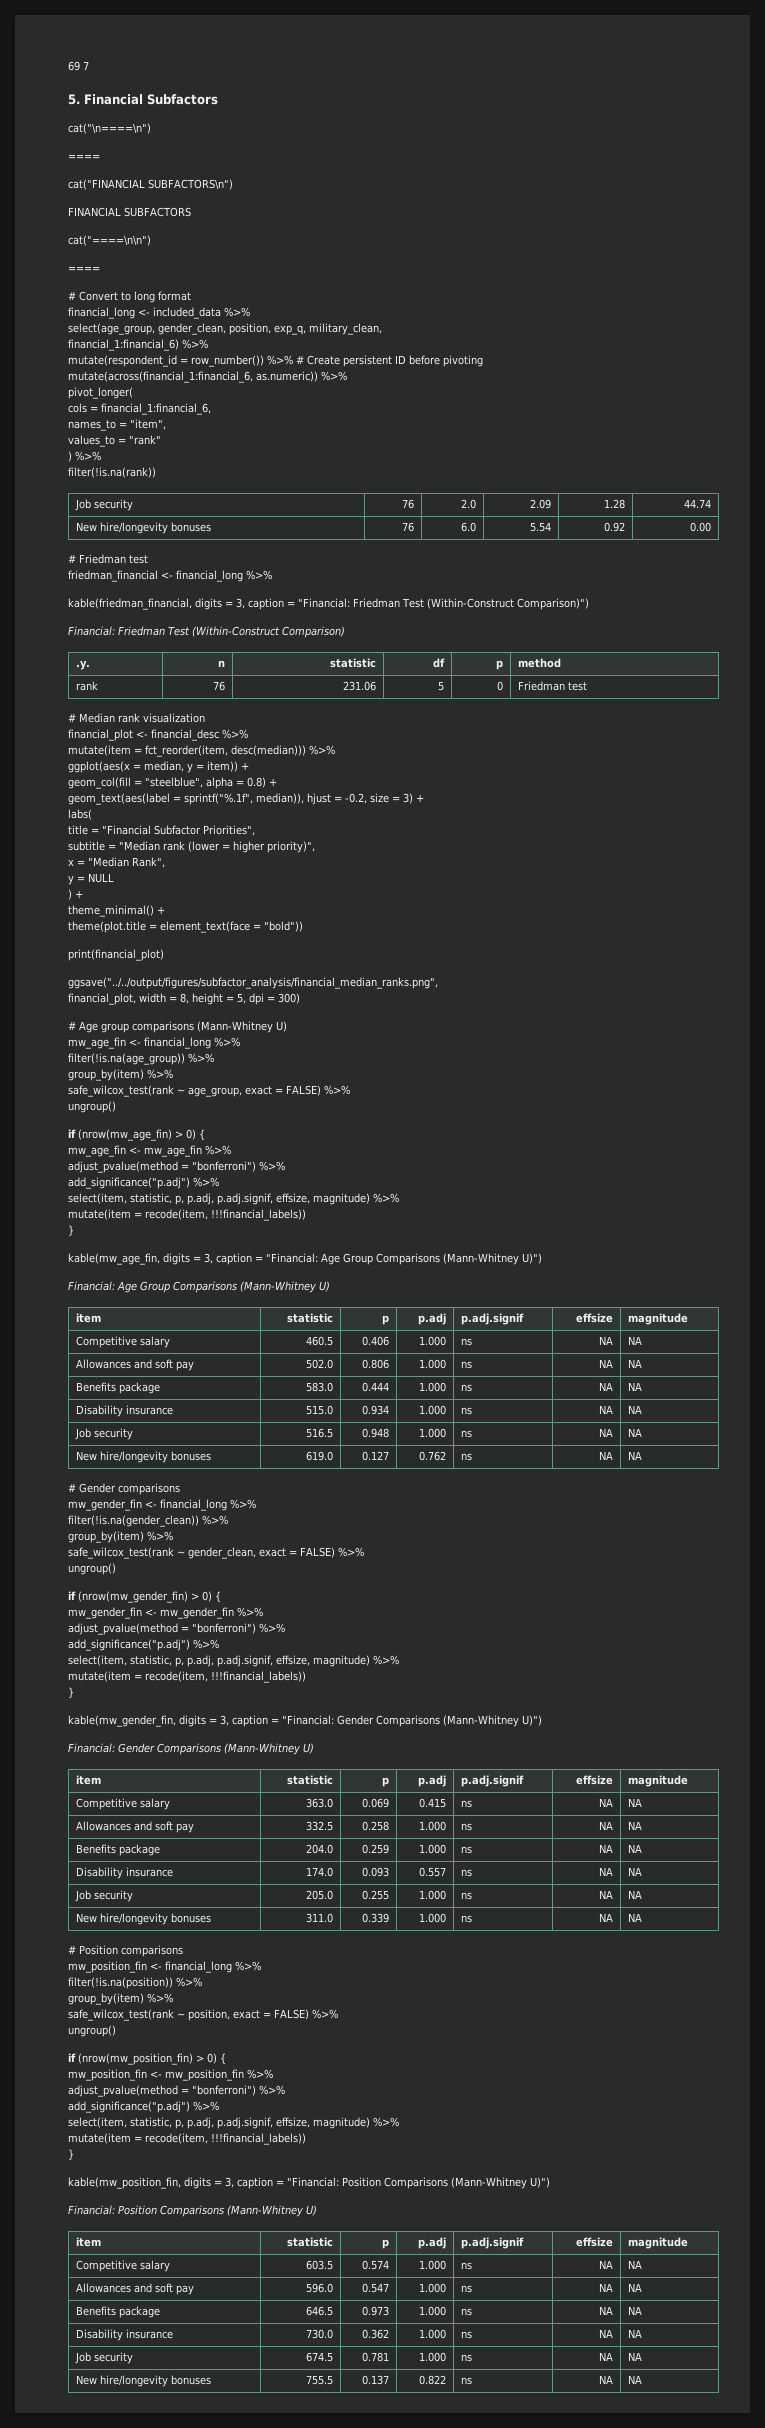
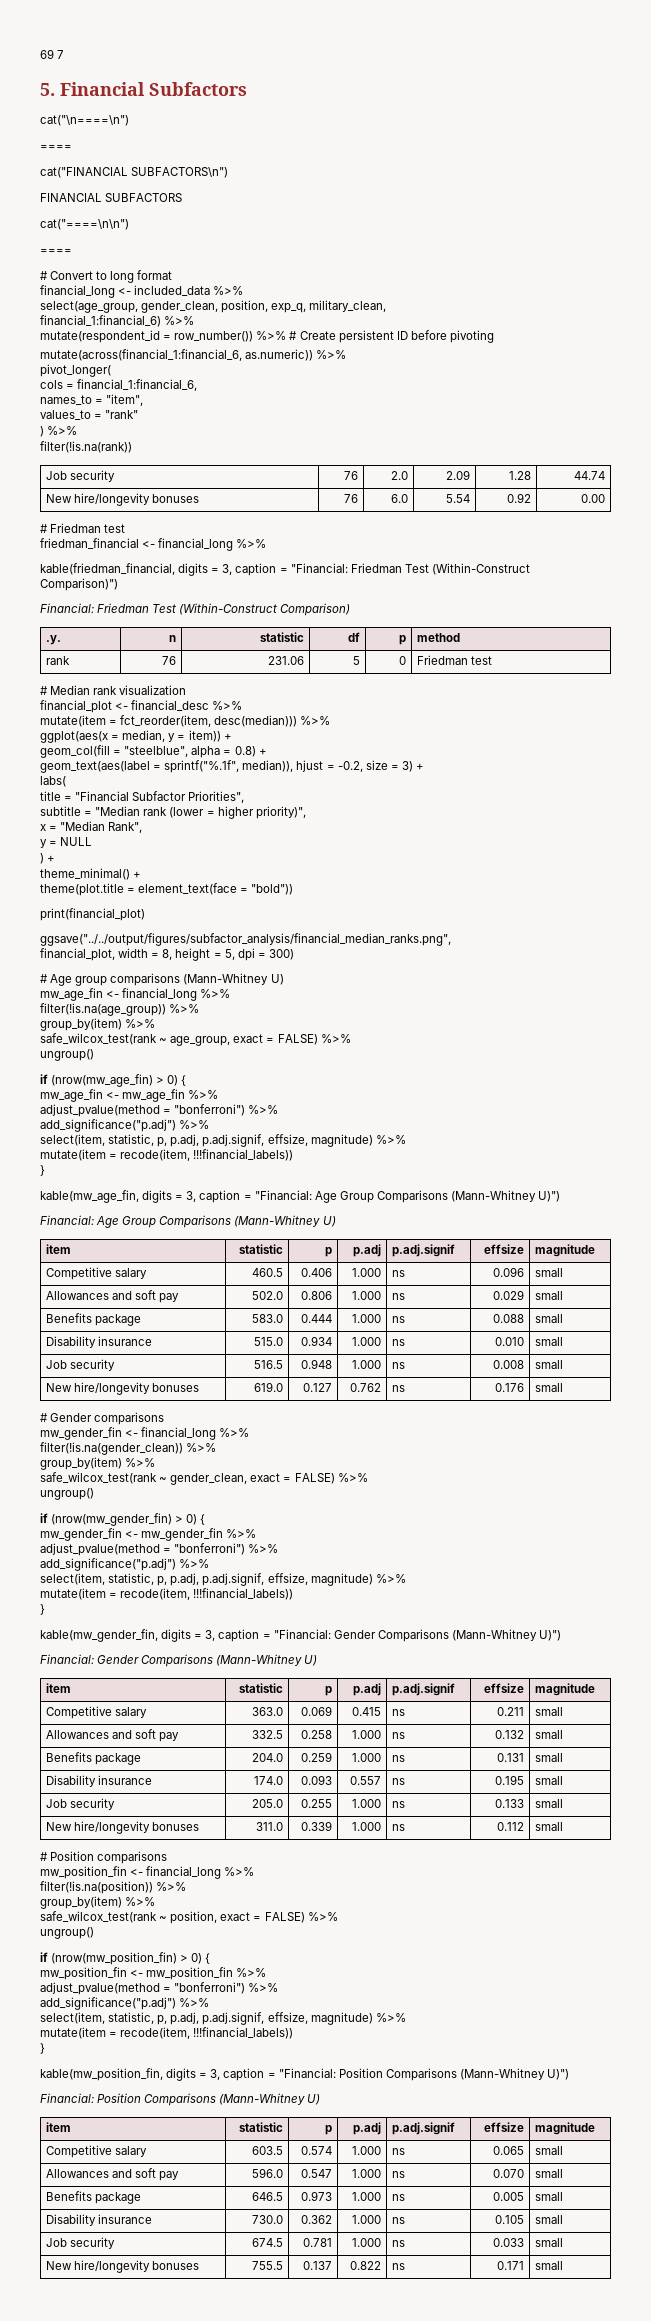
- Competitive salary | 460.5 | 0.406 | 1.000 | ns | NA | NA
+ Competitive salary | 460.5 | 0.406 | 1.000 | ns | 0.096 | small
- Allowances and soft pay | 502.0 | 0.806 | 1.000 | ns | NA | NA
+ Allowances and soft pay | 502.0 | 0.806 | 1.000 | ns | 0.029 | small
- Benefits package | 583.0 | 0.444 | 1.000 | ns | NA | NA
+ Benefits package | 583.0 | 0.444 | 1.000 | ns | 0.088 | small
- Disability insurance | 515.0 | 0.934 | 1.000 | ns | NA | NA
+ Disability insurance | 515.0 | 0.934 | 1.000 | ns | 0.010 | small
- Job security | 516.5 | 0.948 | 1.000 | ns | NA | NA
+ Job security | 516.5 | 0.948 | 1.000 | ns | 0.008 | small
- New hire/longevity bonuses | 619.0 | 0.127 | 0.762 | ns | NA | NA
+ New hire/longevity bonuses | 619.0 | 0.127 | 0.762 | ns | 0.176 | small
- Competitive salary | 363.0 | 0.069 | 0.415 | ns | NA | NA
+ Competitive salary | 363.0 | 0.069 | 0.415 | ns | 0.211 | small
- Allowances and soft pay | 332.5 | 0.258 | 1.000 | ns | NA | NA
+ Allowances and soft pay | 332.5 | 0.258 | 1.000 | ns | 0.132 | small
- Benefits package | 204.0 | 0.259 | 1.000 | ns | NA | NA
+ Benefits package | 204.0 | 0.259 | 1.000 | ns | 0.131 | small
- Disability insurance | 174.0 | 0.093 | 0.557 | ns | NA | NA
+ Disability insurance | 174.0 | 0.093 | 0.557 | ns | 0.195 | small
- Job security | 205.0 | 0.255 | 1.000 | ns | NA | NA
+ Job security | 205.0 | 0.255 | 1.000 | ns | 0.133 | small
- New hire/longevity bonuses | 311.0 | 0.339 | 1.000 | ns | NA | NA
+ New hire/longevity bonuses | 311.0 | 0.339 | 1.000 | ns | 0.112 | small
- Competitive salary | 603.5 | 0.574 | 1.000 | ns | NA | NA
+ Competitive salary | 603.5 | 0.574 | 1.000 | ns | 0.065 | small
- Allowances and soft pay | 596.0 | 0.547 | 1.000 | ns | NA | NA
+ Allowances and soft pay | 596.0 | 0.547 | 1.000 | ns | 0.070 | small
- Benefits package | 646.5 | 0.973 | 1.000 | ns | NA | NA
+ Benefits package | 646.5 | 0.973 | 1.000 | ns | 0.005 | small
- Disability insurance | 730.0 | 0.362 | 1.000 | ns | NA | NA
+ Disability insurance | 730.0 | 0.362 | 1.000 | ns | 0.105 | small
- Job security | 674.5 | 0.781 | 1.000 | ns | NA | NA
+ Job security | 674.5 | 0.781 | 1.000 | ns | 0.033 | small
- New hire/longevity bonuses | 755.5 | 0.137 | 0.822 | ns | NA | NA
+ New hire/longevity bonuses | 755.5 | 0.137 | 0.822 | ns | 0.171 | small

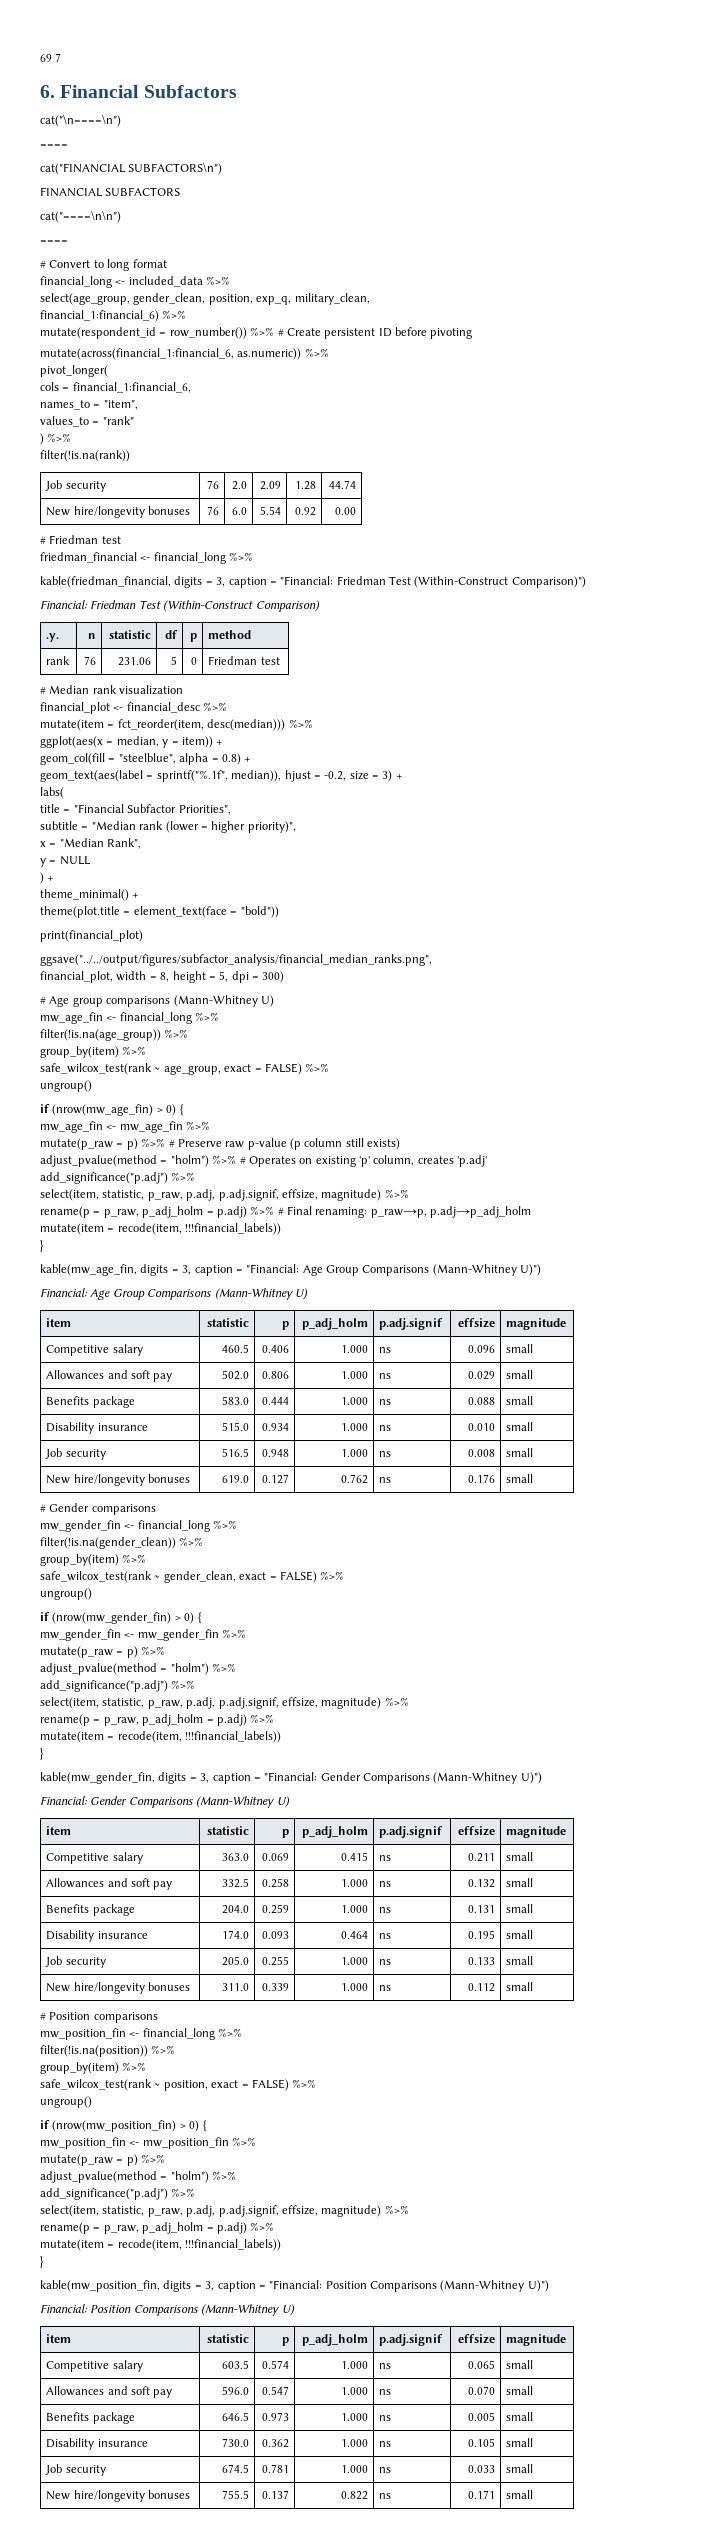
- 5. Financial Subfactors
+ 6. Financial Subfactors
  mw_age_fin <- mw_age_fin %>%
- adjust_pvalue(method = "bonferroni") %>%
+ mutate(p_raw = p) %>% # Preserve raw p-value (p column still exists)
+ adjust_pvalue(method = "holm") %>% # Operates on existing 'p' column, creates 'p.adj'
  add_significance("p.adj") %>%
- select(item, statistic, p, p.adj, p.adj.signif, effsize, magnitude) %>%
+ select(item, statistic, p_raw, p.adj, p.adj.signif, effsize, magnitude) %>%
+ rename(p = p_raw, p_adj_holm = p.adj) %>% # Final renaming: p_raw→p, p.adj→p_adj_holm
  Financial: Age Group Comparisons (Mann-Whitney U)
- item | statistic | p | p.adj | p.adj.signif | effsize | magnitude
+ item | statistic | p | p_adj_holm | p.adj.signif | effsize | magnitude
  mw_gender_fin <- mw_gender_fin %>%
- adjust_pvalue(method = "bonferroni") %>%
+ mutate(p_raw = p) %>%
+ adjust_pvalue(method = "holm") %>%
  add_significance("p.adj") %>%
- select(item, statistic, p, p.adj, p.adj.signif, effsize, magnitude) %>%
+ select(item, statistic, p_raw, p.adj, p.adj.signif, effsize, magnitude) %>%
+ rename(p = p_raw, p_adj_holm = p.adj) %>%
  Financial: Gender Comparisons (Mann-Whitney U)
- item | statistic | p | p.adj | p.adj.signif | effsize | magnitude
+ item | statistic | p | p_adj_holm | p.adj.signif | effsize | magnitude
- Disability insurance | 174.0 | 0.093 | 0.557 | ns | 0.195 | small
+ Disability insurance | 174.0 | 0.093 | 0.464 | ns | 0.195 | small
  mw_position_fin <- mw_position_fin %>%
- adjust_pvalue(method = "bonferroni") %>%
+ mutate(p_raw = p) %>%
+ adjust_pvalue(method = "holm") %>%
  add_significance("p.adj") %>%
- select(item, statistic, p, p.adj, p.adj.signif, effsize, magnitude) %>%
+ select(item, statistic, p_raw, p.adj, p.adj.signif, effsize, magnitude) %>%
+ rename(p = p_raw, p_adj_holm = p.adj) %>%
  Financial: Position Comparisons (Mann-Whitney U)
- item | statistic | p | p.adj | p.adj.signif | effsize | magnitude
+ item | statistic | p | p_adj_holm | p.adj.signif | effsize | magnitude

